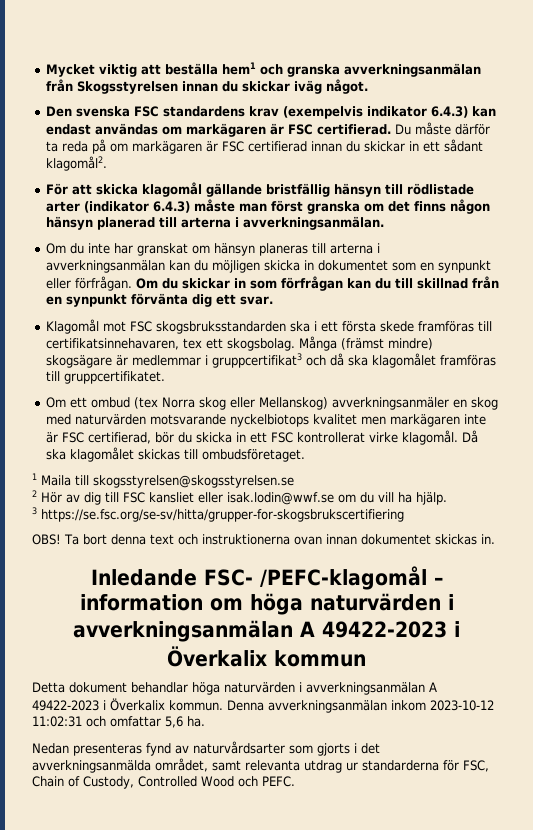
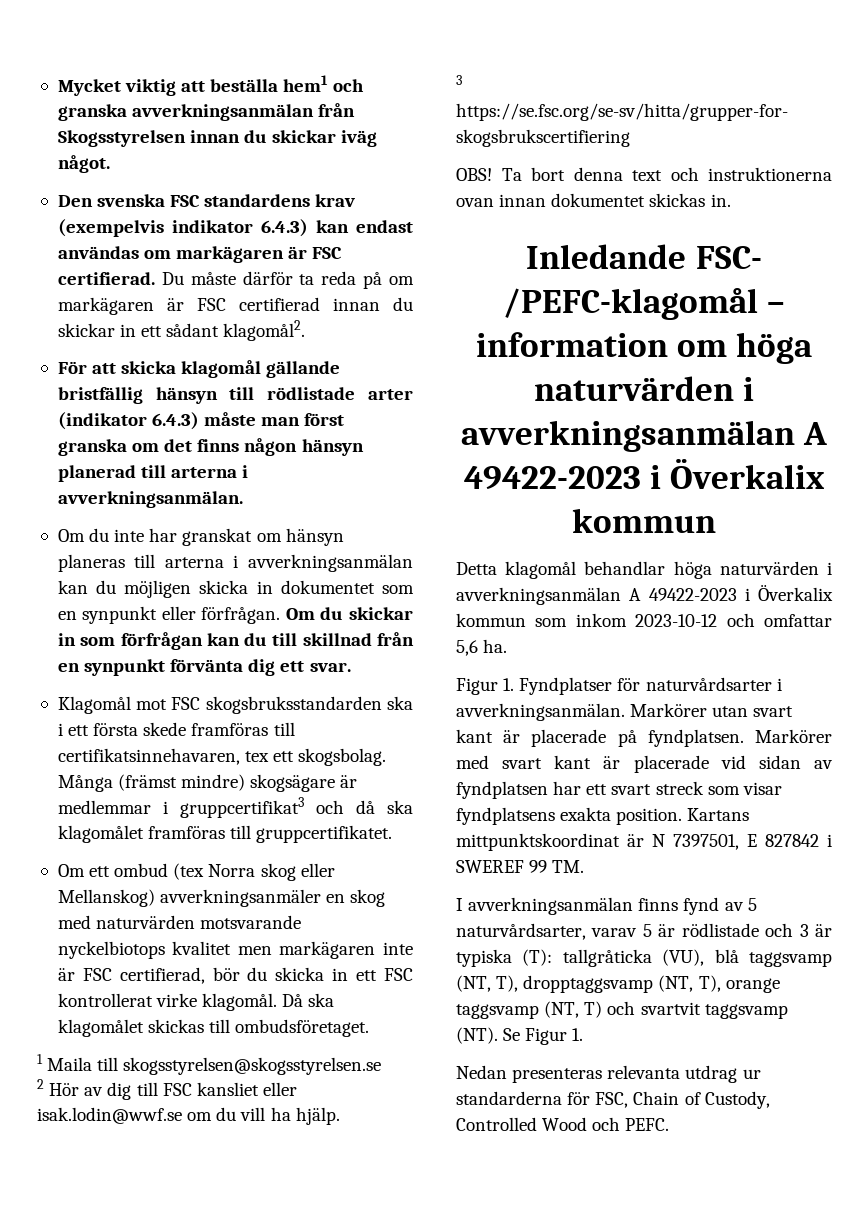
- Detta dokument behandlar höga naturvärden i avverkningsanmälan A 49422-2023 i Överkalix kommun. Denna avverkningsanmälan inkom 2023-10-12 11:02:31 och omfattar 5,6 ha.
+ Detta klagomål behandlar höga naturvärden i avverkningsanmälan A 49422-2023 i Överkalix kommun som inkom 2023-10-12 och omfattar 5,6 ha.
- Nedan presenteras fynd av naturvårdsarter som gjorts i det avverkningsanmälda området, samt relevanta utdrag ur standarderna för FSC, Chain of Custody, Controlled Wood och PEFC.
+ Figur 1. Fyndplatser för naturvårdsarter i avverkningsanmälan. Markörer utan svart kant är placerade på fyndplatsen. Markörer med svart kant är placerade vid sidan av fyndplatsen har ett svart streck som visar fyndplatsens exakta position. Kartans mittpunktskoordinat är N 7397501, E 827842 i SWEREF 99 TM.
+ I avverkningsanmälan finns fynd av 5 naturvårdsarter, varav 5 är rödlistade och 3 är typiska (T): tallgråticka (VU), blå taggsvamp (NT, T), dropptaggsvamp (NT, T), orange taggsvamp (NT, T) och svartvit taggsvamp (NT). Se Figur 1.
+ Nedan presenteras relevanta utdrag ur standarderna för FSC, Chain of Custody, Controlled Wood och PEFC.

